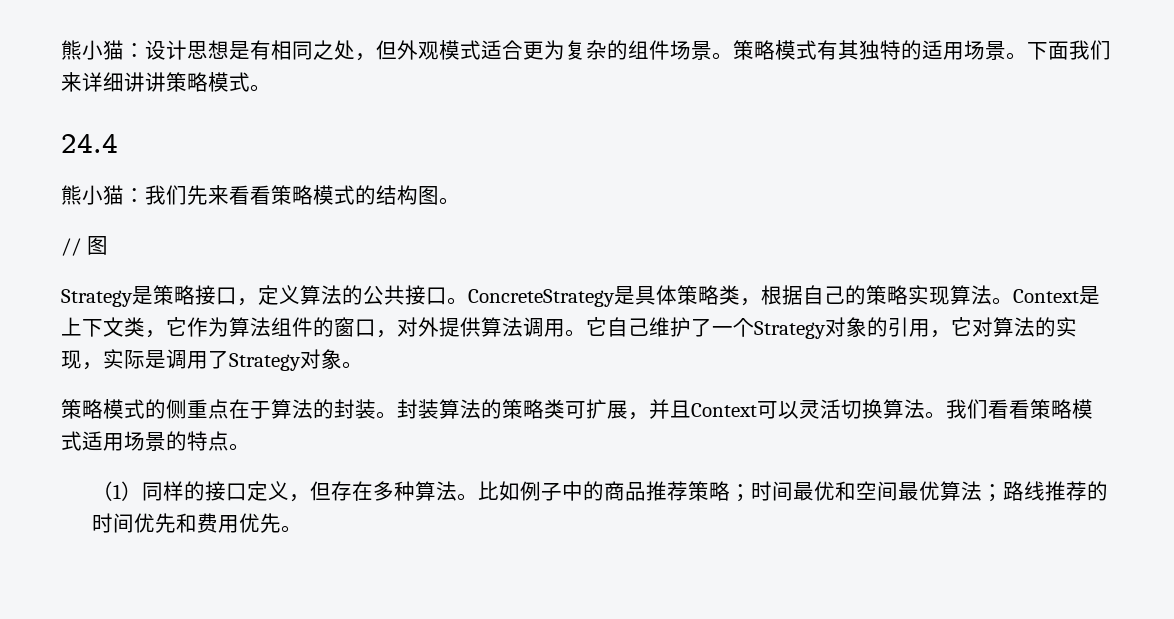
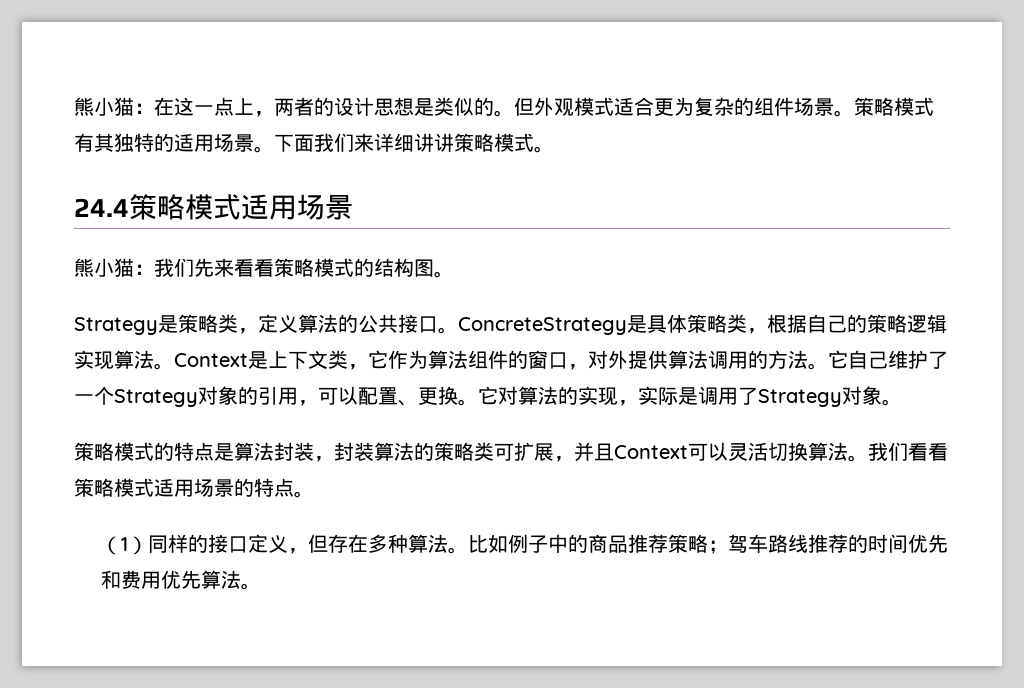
- 熊小猫：设计思想是有相同之处，但外观模式适合更为复杂的组件场景。
+ 熊小猫：在这一点上，两者的设计思想是类似的。但外观模式适合更为复杂的组件场景。
- 24.4
+ 24.4策略模式适用场景
- // 图
- Strategy是策略接口，定义算法的公共接口。
+ Strategy是策略类，定义算法的公共接口。
- ConcreteStrategy是具体策略类，根据自己的策略实现算法。
+ ConcreteStrategy是具体策略类，根据自己的策略逻辑实现算法。
- Context是上下文类，它作为算法组件的窗口，对外提供算法调用。
+ Context是上下文类，它作为算法组件的窗口，对外提供算法调用的方法。
- 它自己维护了一个Strategy对象的引用，它对算法的实现，实际是调用了Strategy对象。
+ 它自己维护了一个Strategy对象的引用，可以配置、更换。它对算法的实现，实际是调用了Strategy对象。
- 策略模式的侧重点在于算法的封装。封装算法的策略类可扩展，并且Context可以灵活切换算法。
+ 策略模式的特点是算法封装，封装算法的策略类可扩展，并且Context可以灵活切换算法。
- 比如例子中的商品推荐策略；时间最优和空间最优算法；路线推荐的时间优先和费用优先。
+ 比如例子中的商品推荐策略；驾车路线推荐的时间优先和费用优先算法。

